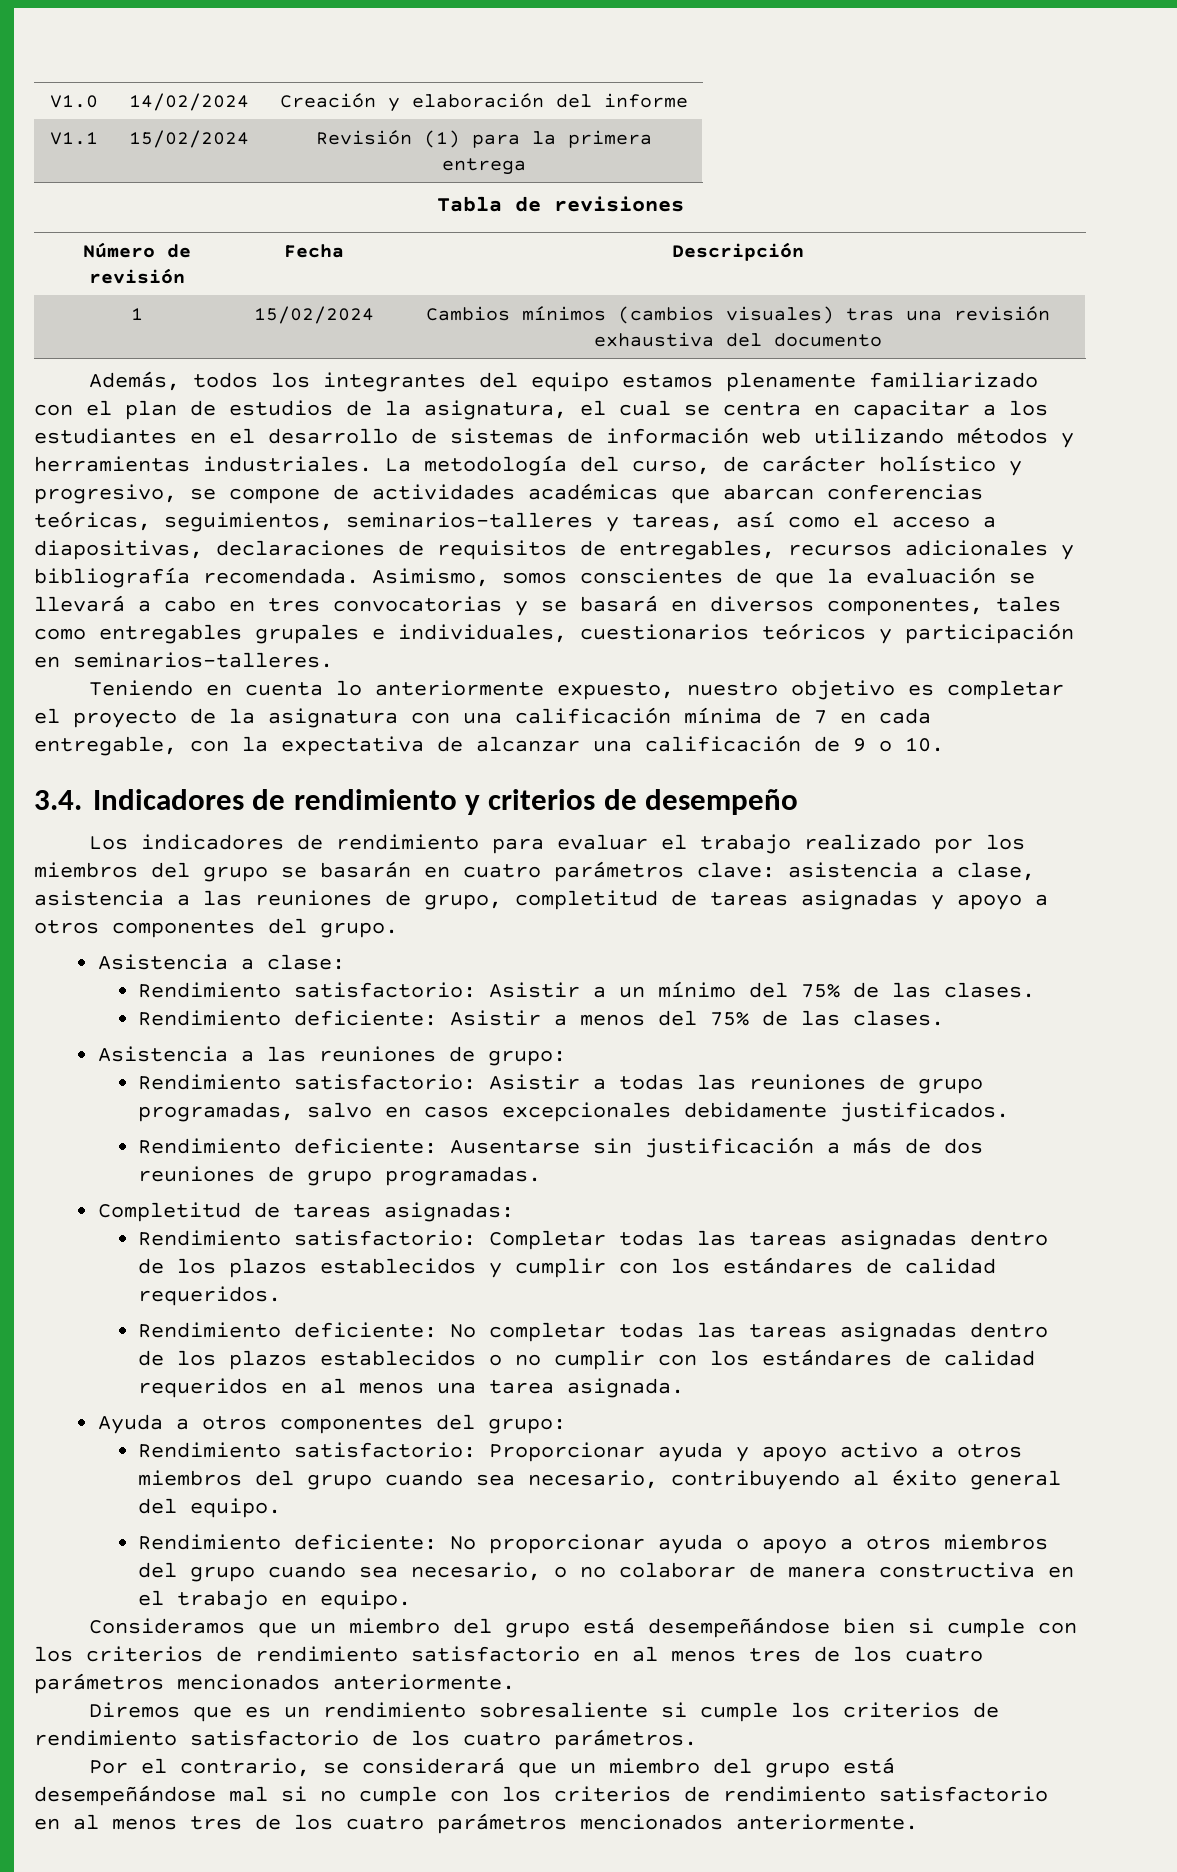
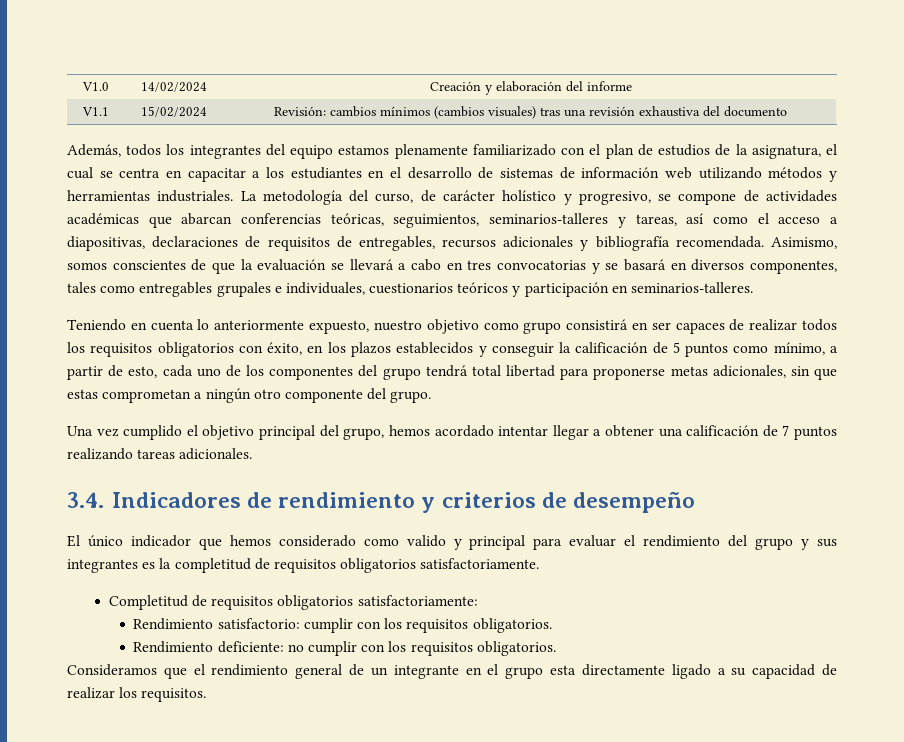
- V1.1 | 15/02/2024 | Revisión (1) para la primera entrega
- Tabla de revisiones
- Número de revisión | Fecha | Descripción
- 1 | 15/02/2024 | Cambios mínimos (cambios visuales) tras una revisión exhaustiva del documento
+ V1.1 | 15/02/2024 | Revisión: cambios mínimos (cambios visuales) tras una revisión exhaustiva del documento
- Teniendo en cuenta lo anteriormente expuesto, nuestro objetivo es completar el proyecto de la asignatura con una calificación mínima de 7 en cada entregable, con la expectativa de alcanzar una calificación de 9 o 10.
+ Teniendo en cuenta lo anteriormente expuesto, nuestro objetivo como grupo consistirá en ser capaces de realizar todos los requisitos obligatorios con éxito, en los plazos establecidos y conseguir la calificación de 5 puntos como mínimo, a partir de esto, cada uno de los componentes del grupo tendrá total libertad para proponerse metas adicionales, sin que estas comprometan a ningún otro componente del grupo.
+ Una vez cumplido el objetivo principal del grupo, hemos acordado intentar llegar a obtener una calificación de 7 puntos realizando tareas adicionales.
- Los indicadores de rendimiento para evaluar el trabajo realizado por los miembros del grupo se basarán en cuatro parámetros clave: asistencia a clase, asistencia a las reuniones de grupo, completitud de tareas asignadas y apoyo a otros componentes del grupo.
- Asistencia a clase:
- Rendimiento satisfactorio: Asistir a un mínimo del 75% de las clases.
- Rendimiento deficiente: Asistir a menos del 75% de las clases.
- Asistencia a las reuniones de grupo:
- Rendimiento satisfactorio: Asistir a todas las reuniones de grupo programadas, salvo en casos excepcionales debidamente justificados.
- Rendimiento deficiente: Ausentarse sin justificación a más de dos reuniones de grupo programadas.
- Completitud de tareas asignadas:
- Rendimiento satisfactorio: Completar todas las tareas asignadas dentro de los plazos establecidos y cumplir con los estándares de calidad requeridos.
- Rendimiento deficiente: No completar todas las tareas asignadas dentro de los plazos establecidos o no cumplir con los estándares de calidad requeridos en al menos una tarea asignada.
- Ayuda a otros componentes del grupo:
- Rendimiento satisfactorio: Proporcionar ayuda y apoyo activo a otros miembros del grupo cuando sea necesario, contribuyendo al éxito general del equipo.
- Rendimiento deficiente: No proporcionar ayuda o apoyo a otros miembros del grupo cuando sea necesario, o no colaborar de manera constructiva en el trabajo en equipo.
- Consideramos que un miembro del grupo está desempeñándose bien si cumple con los criterios de rendimiento satisfactorio en al menos tres de los cuatro parámetros mencionados anteriormente.
- Diremos que es un rendimiento sobresaliente si cumple los criterios de rendimiento satisfactorio de los cuatro parámetros.
- Por el contrario, se considerará que un miembro del grupo está desempeñándose mal si no cumple con los criterios de rendimiento satisfactorio en al menos tres de los cuatro parámetros mencionados anteriormente.
+ El único indicador que hemos considerado como valido y principal para evaluar el rendimiento del grupo y sus integrantes es la completitud de requisitos obligatorios satisfactoriamente.
+ Completitud de requisitos obligatorios satisfactoriamente:
+ Rendimiento satisfactorio: cumplir con los requisitos obligatorios.
+ Rendimiento deficiente: no cumplir con los requisitos obligatorios.
+ Consideramos que el rendimiento general de un integrante en el grupo esta directamente ligado a su capacidad de realizar los requisitos.

